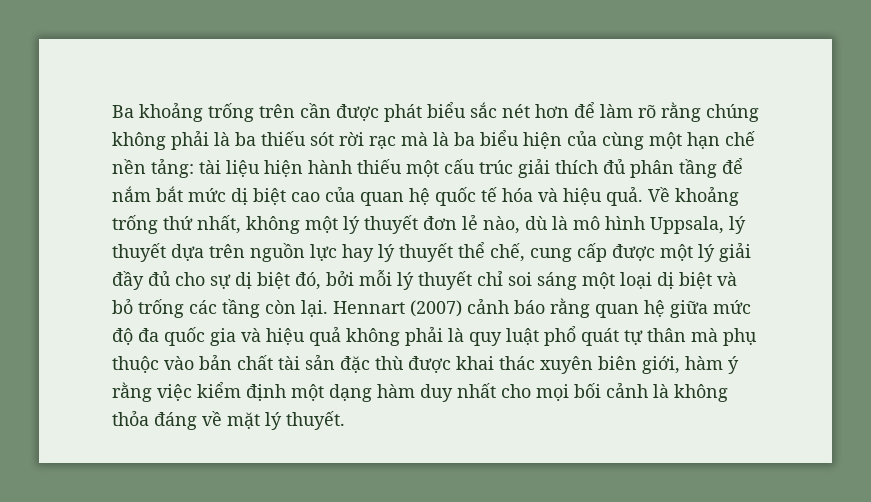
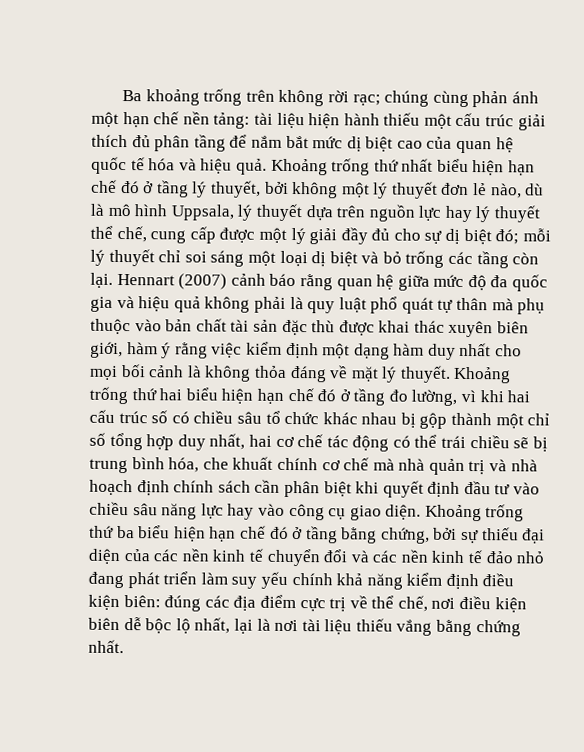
- Ba khoảng trống trên cần được phát biểu sắc nét hơn để làm rõ rằng chúng không phải là ba thiếu sót rời rạc mà là ba biểu hiện của cùng một hạn chế nền tảng: tài liệu hiện hành thiếu một cấu trúc giải thích đủ phân tầng để nắm bắt mức dị biệt cao của quan hệ quốc tế hóa và hiệu quả.
+ Ba khoảng trống trên không rời rạc; chúng cùng phản ánh một hạn chế nền tảng: tài liệu hiện hành thiếu một cấu trúc giải thích đủ phân tầng để nắm bắt mức dị biệt cao của quan hệ quốc tế hóa và hiệu quả.
- Về khoảng trống thứ nhất, không một lý thuyết đơn lẻ nào, dù là mô hình Uppsala, lý thuyết dựa trên nguồn lực hay lý thuyết thể chế, cung cấp được một lý giải đầy đủ cho sự dị biệt đó, bởi mỗi lý thuyết chỉ soi sáng một loại dị biệt và bỏ trống các tầng còn lại.
+ Khoảng trống thứ nhất biểu hiện hạn chế đó ở tầng lý thuyết, bởi không một lý thuyết đơn lẻ nào, dù là mô hình Uppsala, lý thuyết dựa trên nguồn lực hay lý thuyết thể chế, cung cấp được một lý giải đầy đủ cho sự dị biệt đó; mỗi lý thuyết chỉ soi sáng một loại dị biệt và bỏ trống các tầng còn lại.
+ Khoảng trống thứ hai biểu hiện hạn chế đó ở tầng đo lường, vì khi hai cấu trúc số có chiều sâu tổ chức khác nhau bị gộp thành một chỉ số tổng hợp duy nhất, hai cơ chế tác động có thể trái chiều sẽ bị trung bình hóa, che khuất chính cơ chế mà nhà quản trị và nhà hoạch định chính sách cần phân biệt khi quyết định đầu tư vào chiều sâu năng lực hay vào công cụ giao diện. Khoảng trống thứ ba biểu hiện hạn chế đó ở tầng bằng chứng, bởi sự thiếu đại diện của các nền kinh tế chuyển đổi và các nền kinh tế đảo nhỏ đang phát triển làm suy yếu chính khả năng kiểm định điều kiện biên: đúng các địa điểm cực trị về thể chế, nơi điều kiện biên dễ bộc lộ nhất, lại là nơi tài liệu thiếu vắng bằng chứng nhất.

